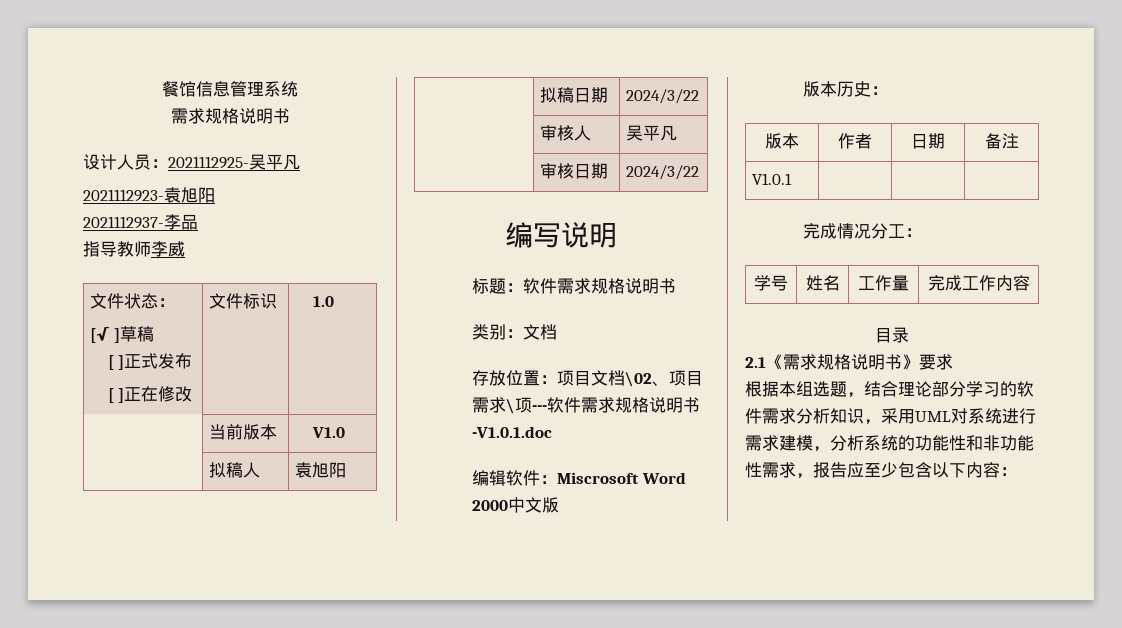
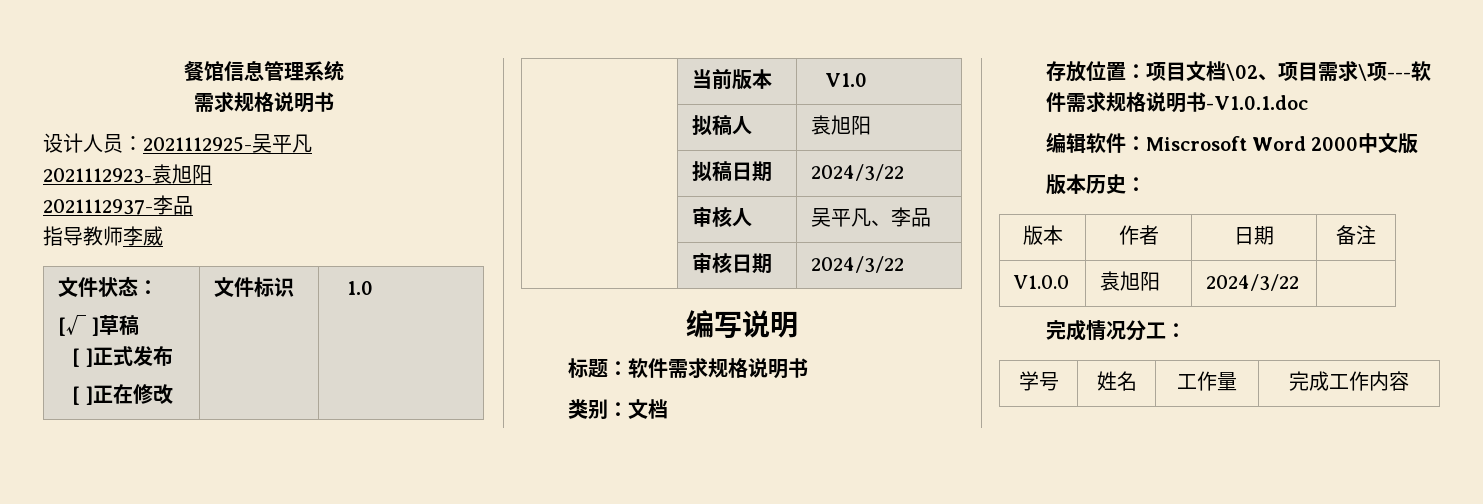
- | 审核人 | 吴平凡
+ | 审核人 | 吴平凡、李品
- V1.0.1 | | |
+ V1.0.0 | 袁旭阳 | 2024/3/22 |
- 目录
- 2.1《需求规格说明书》要求
- 根据本组选题，结合理论部分学习的软件需求分析知识，采用UML对系统进行需求建模，分析系统的功能性和非功能性需求，报告应至少包含以下内容：

